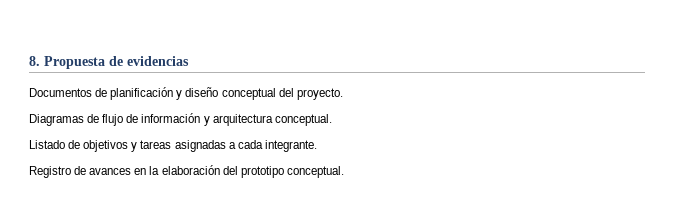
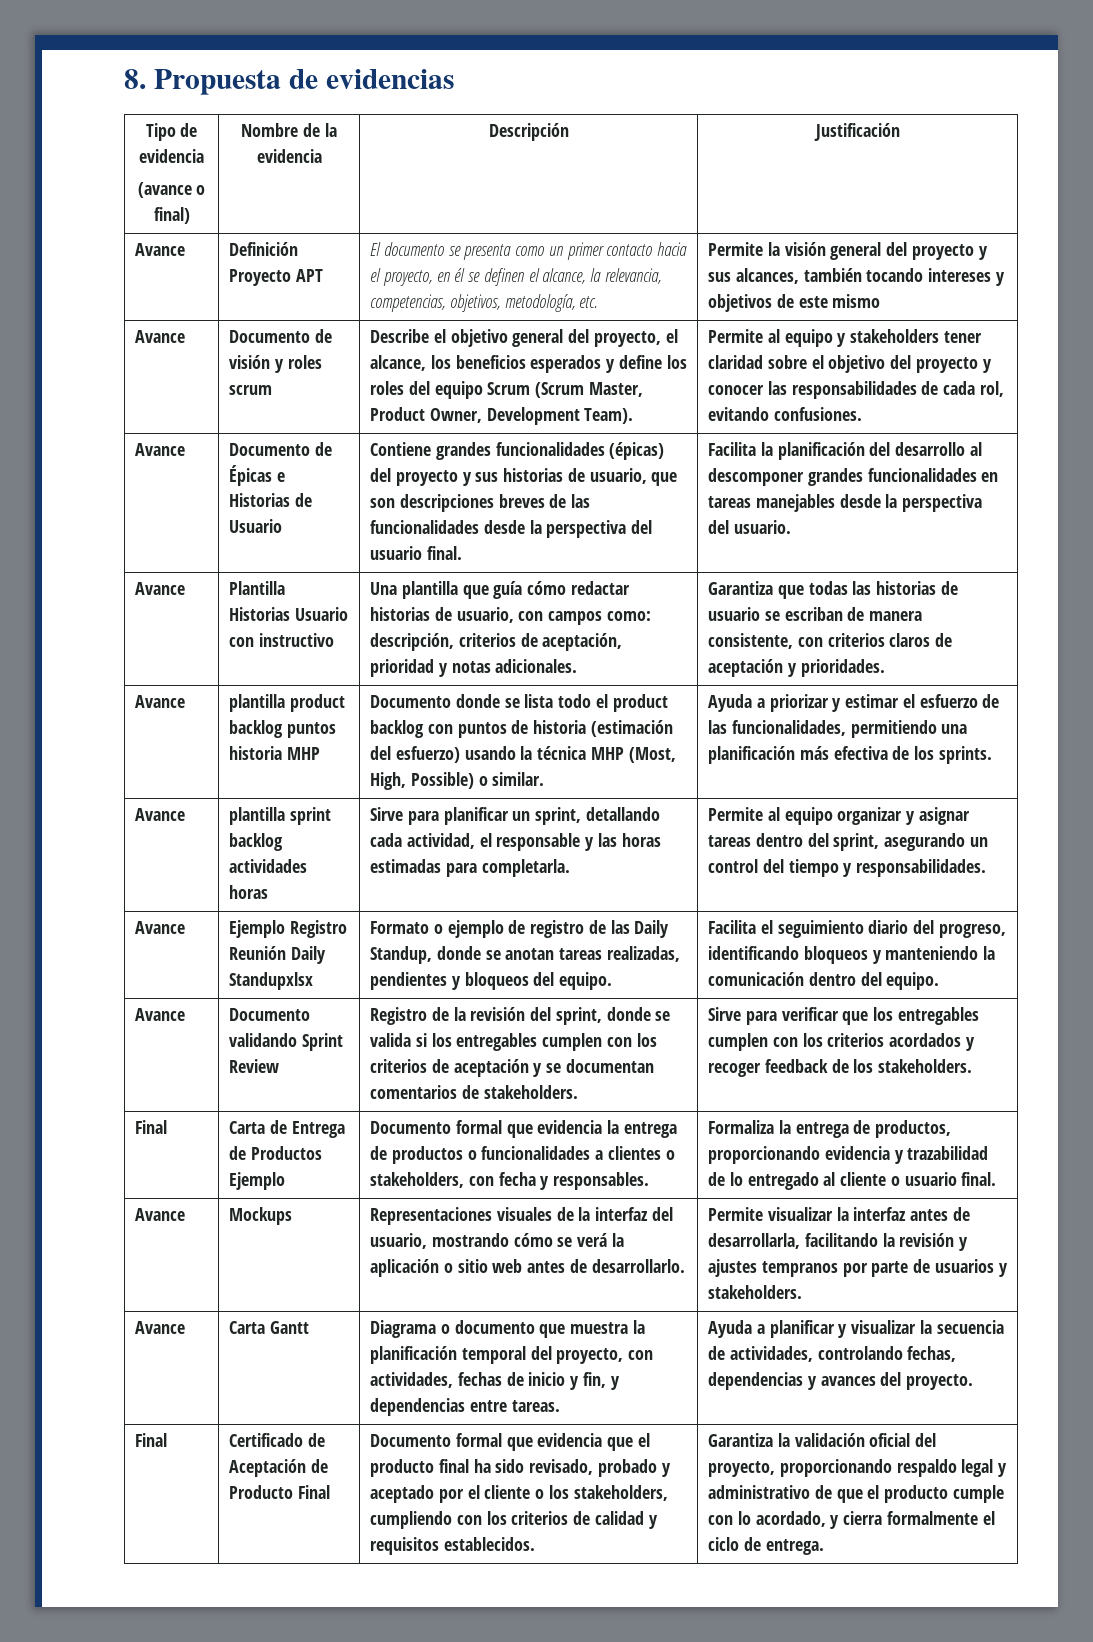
- Documentos de planificación y diseño conceptual del proyecto.
- Diagramas de flujo de información y arquitectura conceptual.
- Listado de objetivos y tareas asignadas a cada integrante.
- Registro de avances en la elaboración del prototipo conceptual.
+ Tipo de evidencia
+ (avance o final) | Nombre de la evidencia | Descripción | Justificación
+ Avance | Definición Proyecto APT | El documento se presenta como un primer contacto hacia el proyecto, en él se definen el alcance, la relevancia, competencias, objetivos, metodología, etc. | Permite la visión general del proyecto y sus alcances, también tocando intereses y objetivos de este mismo
+ Avance | Documento de visión y roles scrum | Describe el objetivo general del proyecto, el alcance, los beneficios esperados y define los roles del equipo Scrum (Scrum Master, Product Owner, Development Team). | Permite al equipo y stakeholders tener claridad sobre el objetivo del proyecto y conocer las responsabilidades de cada rol, evitando confusiones.
+ Avance | Documento de Épicas e Historias de Usuario | Contiene grandes funcionalidades (épicas) del proyecto y sus historias de usuario, que son descripciones breves de las funcionalidades desde la perspectiva del usuario final. | Facilita la planificación del desarrollo al descomponer grandes funcionalidades en tareas manejables desde la perspectiva del usuario.
+ Avance | Plantilla Historias Usuario con instructivo | Una plantilla que guía cómo redactar historias de usuario, con campos como: descripción, criterios de aceptación, prioridad y notas adicionales. | Garantiza que todas las historias de usuario se escriban de manera consistente, con criterios claros de aceptación y prioridades.
+ Avance | plantilla product backlog puntos historia MHP | Documento donde se lista todo el product backlog con puntos de historia (estimación del esfuerzo) usando la técnica MHP (Most, High, Possible) o similar. | Ayuda a priorizar y estimar el esfuerzo de las funcionalidades, permitiendo una planificación más efectiva de los sprints.
+ Avance | plantilla sprint backlog actividades horas | Sirve para planificar un sprint, detallando cada actividad, el responsable y las horas estimadas para completarla. | Permite al equipo organizar y asignar tareas dentro del sprint, asegurando un control del tiempo y responsabilidades.
+ Avance | Ejemplo Registro Reunión Daily Standupxlsx | Formato o ejemplo de registro de las Daily Standup, donde se anotan tareas realizadas, pendientes y bloqueos del equipo. | Facilita el seguimiento diario del progreso, identificando bloqueos y manteniendo la comunicación dentro del equipo.
+ Avance | Documento validando Sprint Review | Registro de la revisión del sprint, donde se valida si los entregables cumplen con los criterios de aceptación y se documentan comentarios de stakeholders. | Sirve para verificar que los entregables cumplen con los criterios acordados y recoger feedback de los stakeholders.
+ Final | Carta de Entrega de Productos Ejemplo | Documento formal que evidencia la entrega de productos o funcionalidades a clientes o stakeholders, con fecha y responsables. | Formaliza la entrega de productos, proporcionando evidencia y trazabilidad de lo entregado al cliente o usuario final.
+ Avance | Mockups | Representaciones visuales de la interfaz del usuario, mostrando cómo se verá la aplicación o sitio web antes de desarrollarlo. | Permite visualizar la interfaz antes de desarrollarla, facilitando la revisión y ajustes tempranos por parte de usuarios y stakeholders.
+ Avance | Carta Gantt | Diagrama o documento que muestra la planificación temporal del proyecto, con actividades, fechas de inicio y fin, y dependencias entre tareas. | Ayuda a planificar y visualizar la secuencia de actividades, controlando fechas, dependencias y avances del proyecto.
+ Final | Certificado de Aceptación de Producto Final | Documento formal que evidencia que el producto final ha sido revisado, probado y aceptado por el cliente o los stakeholders, cumpliendo con los criterios de calidad y requisitos establecidos. | Garantiza la validación oficial del proyecto, proporcionando respaldo legal y administrativo de que el producto cumple con lo acordado, y cierra formalmente el ciclo de entrega.

